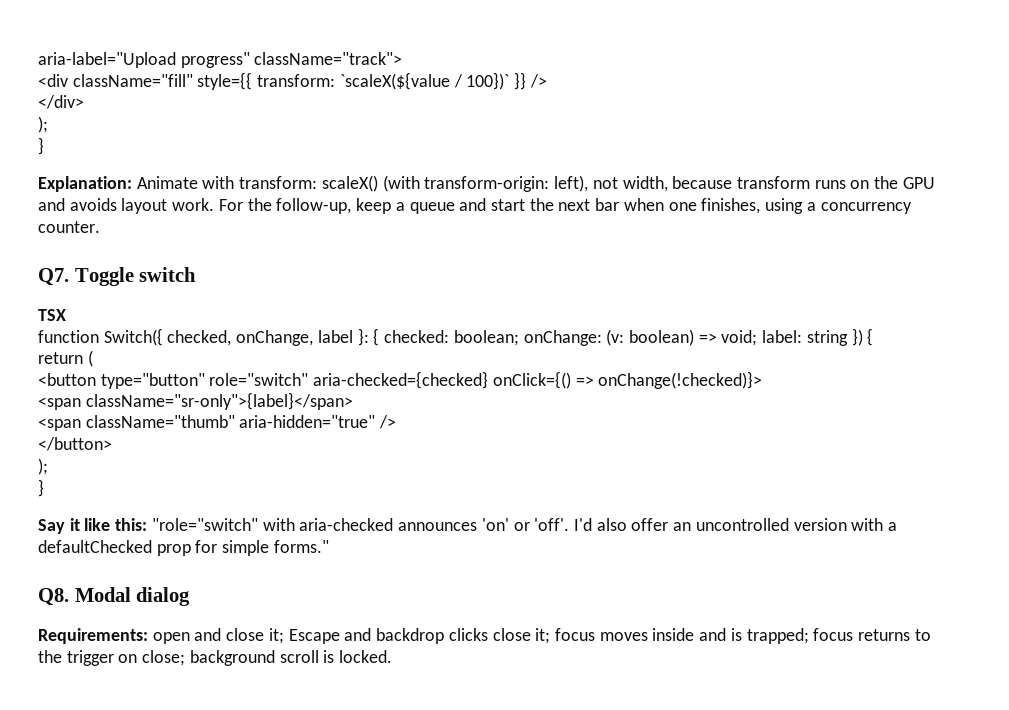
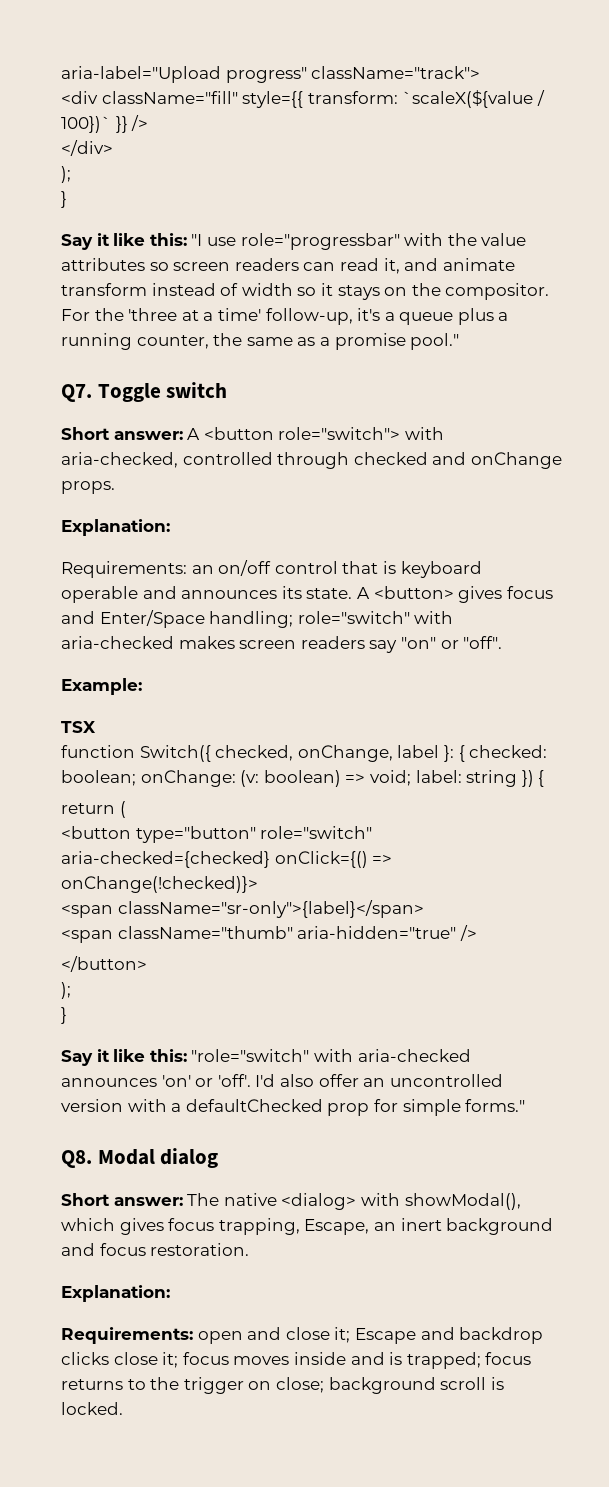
- Explanation: Animate with transform: scaleX() (with transform-origin: left), not width, because transform runs on the GPU and avoids layout work. For the follow-up, keep a queue and start the next bar when one finishes, using a concurrency counter.
+ Say it like this: "I use role="progressbar" with the value attributes so screen readers can read it, and animate transform instead of width so it stays on the compositor. For the 'three at a time' follow-up, it's a queue plus a running counter, the same as a promise pool."
  Q7. Toggle switch
+ Short answer: A <button role="switch"> with aria-checked, controlled through checked and onChange props.
+ Explanation:
+ Requirements: an on/off control that is keyboard operable and announces its state. A <button> gives focus and Enter/Space handling; role="switch" with aria-checked makes screen readers say "on" or "off".
+ Example:
+ Short answer: The native <dialog> with showModal(), which gives focus trapping, Escape, an inert background and focus restoration.
+ Explanation:

